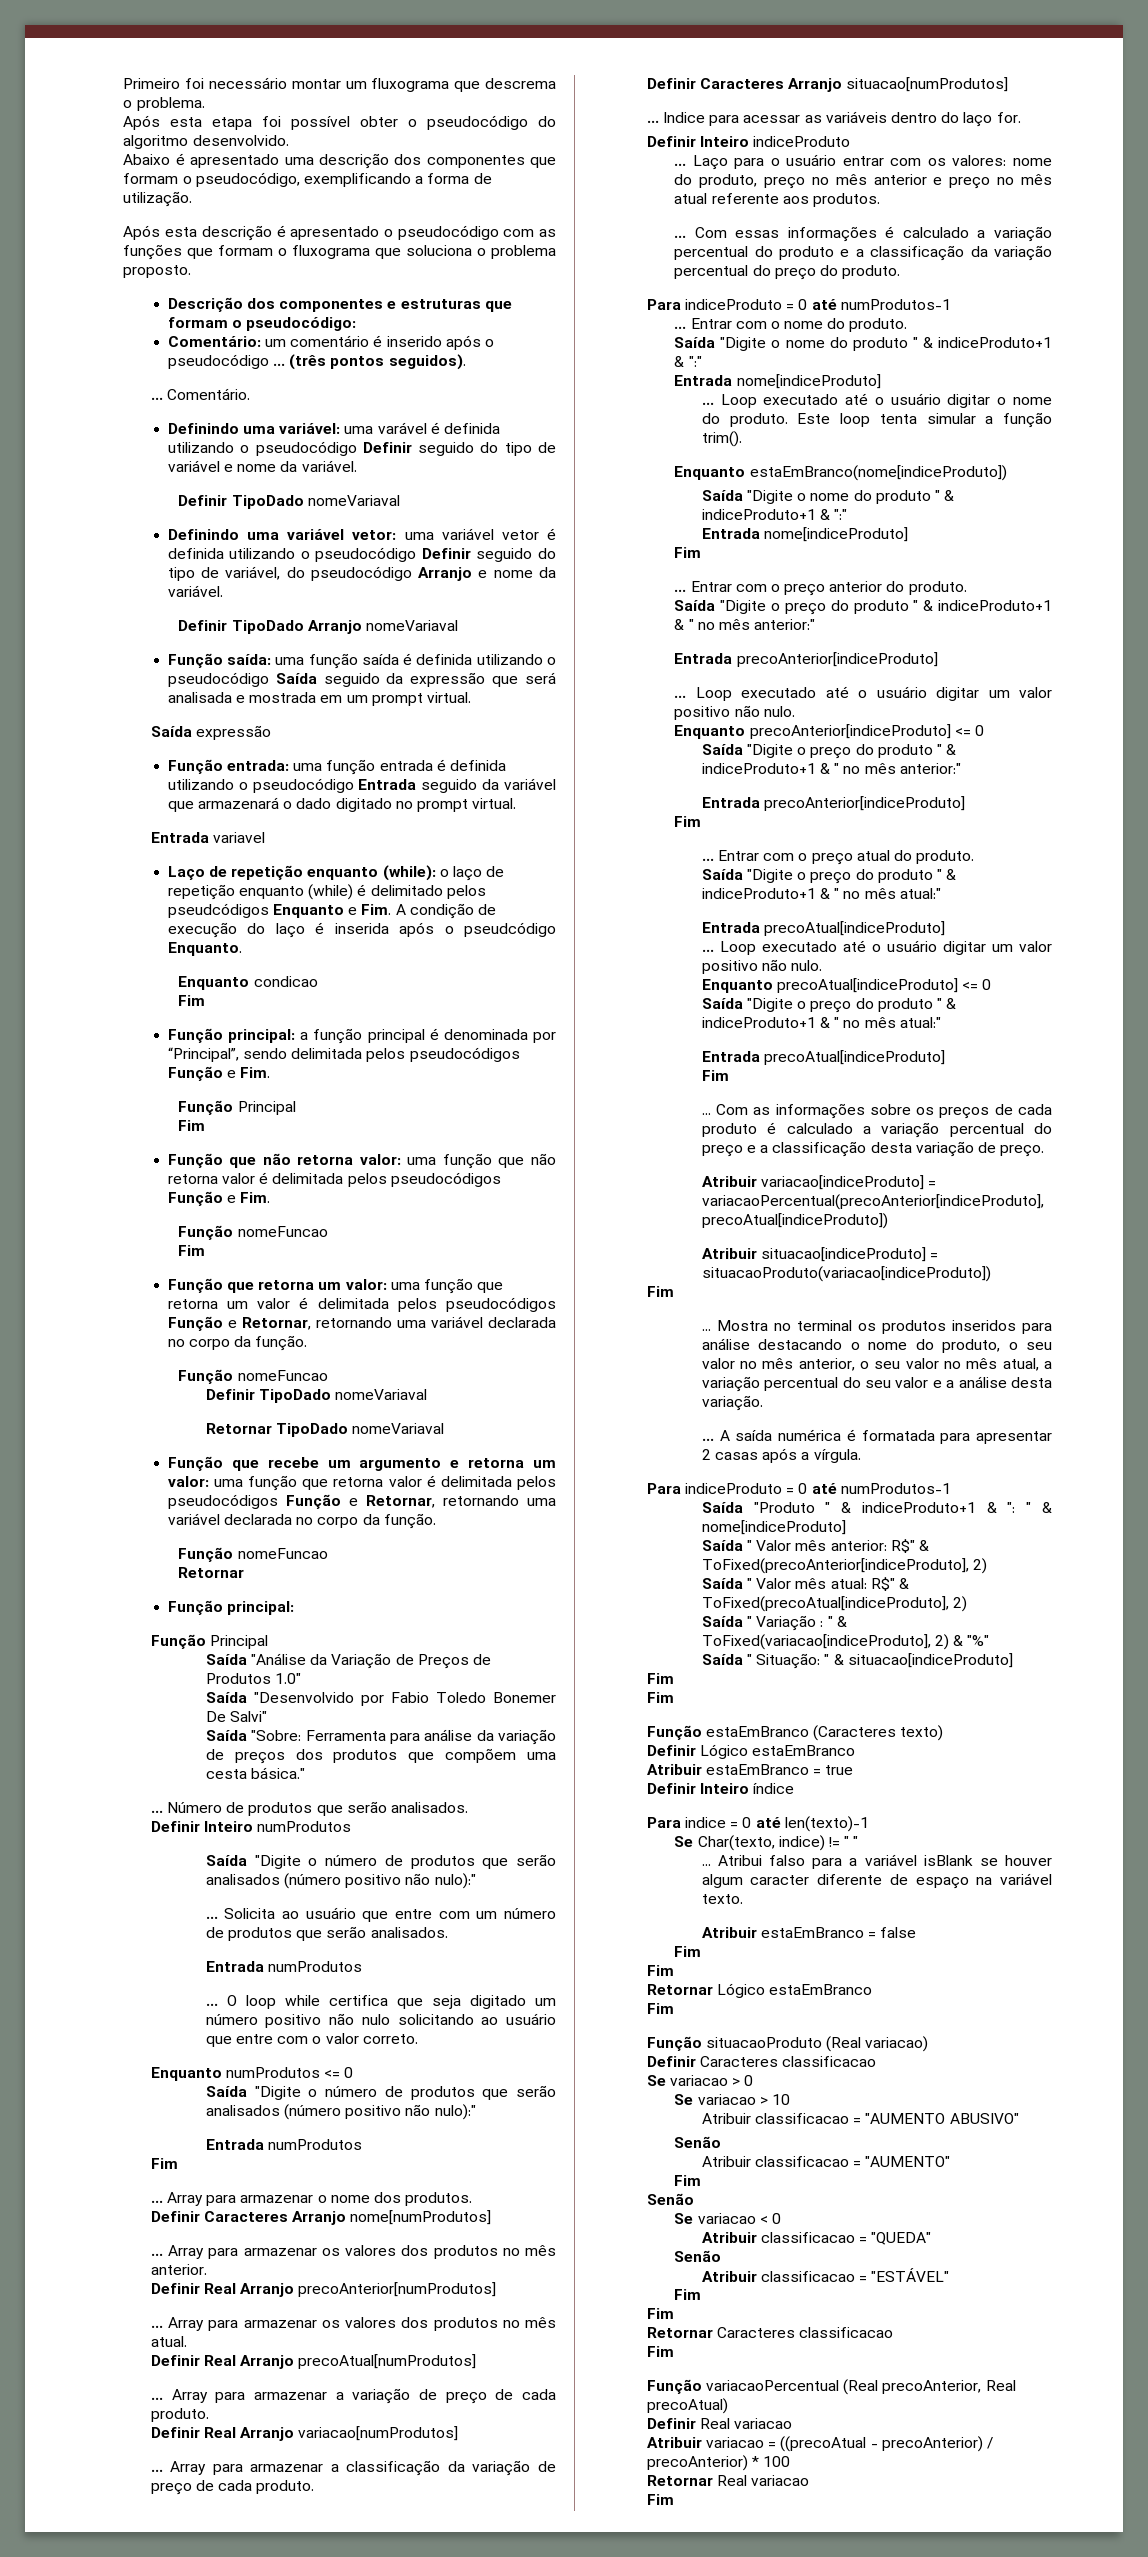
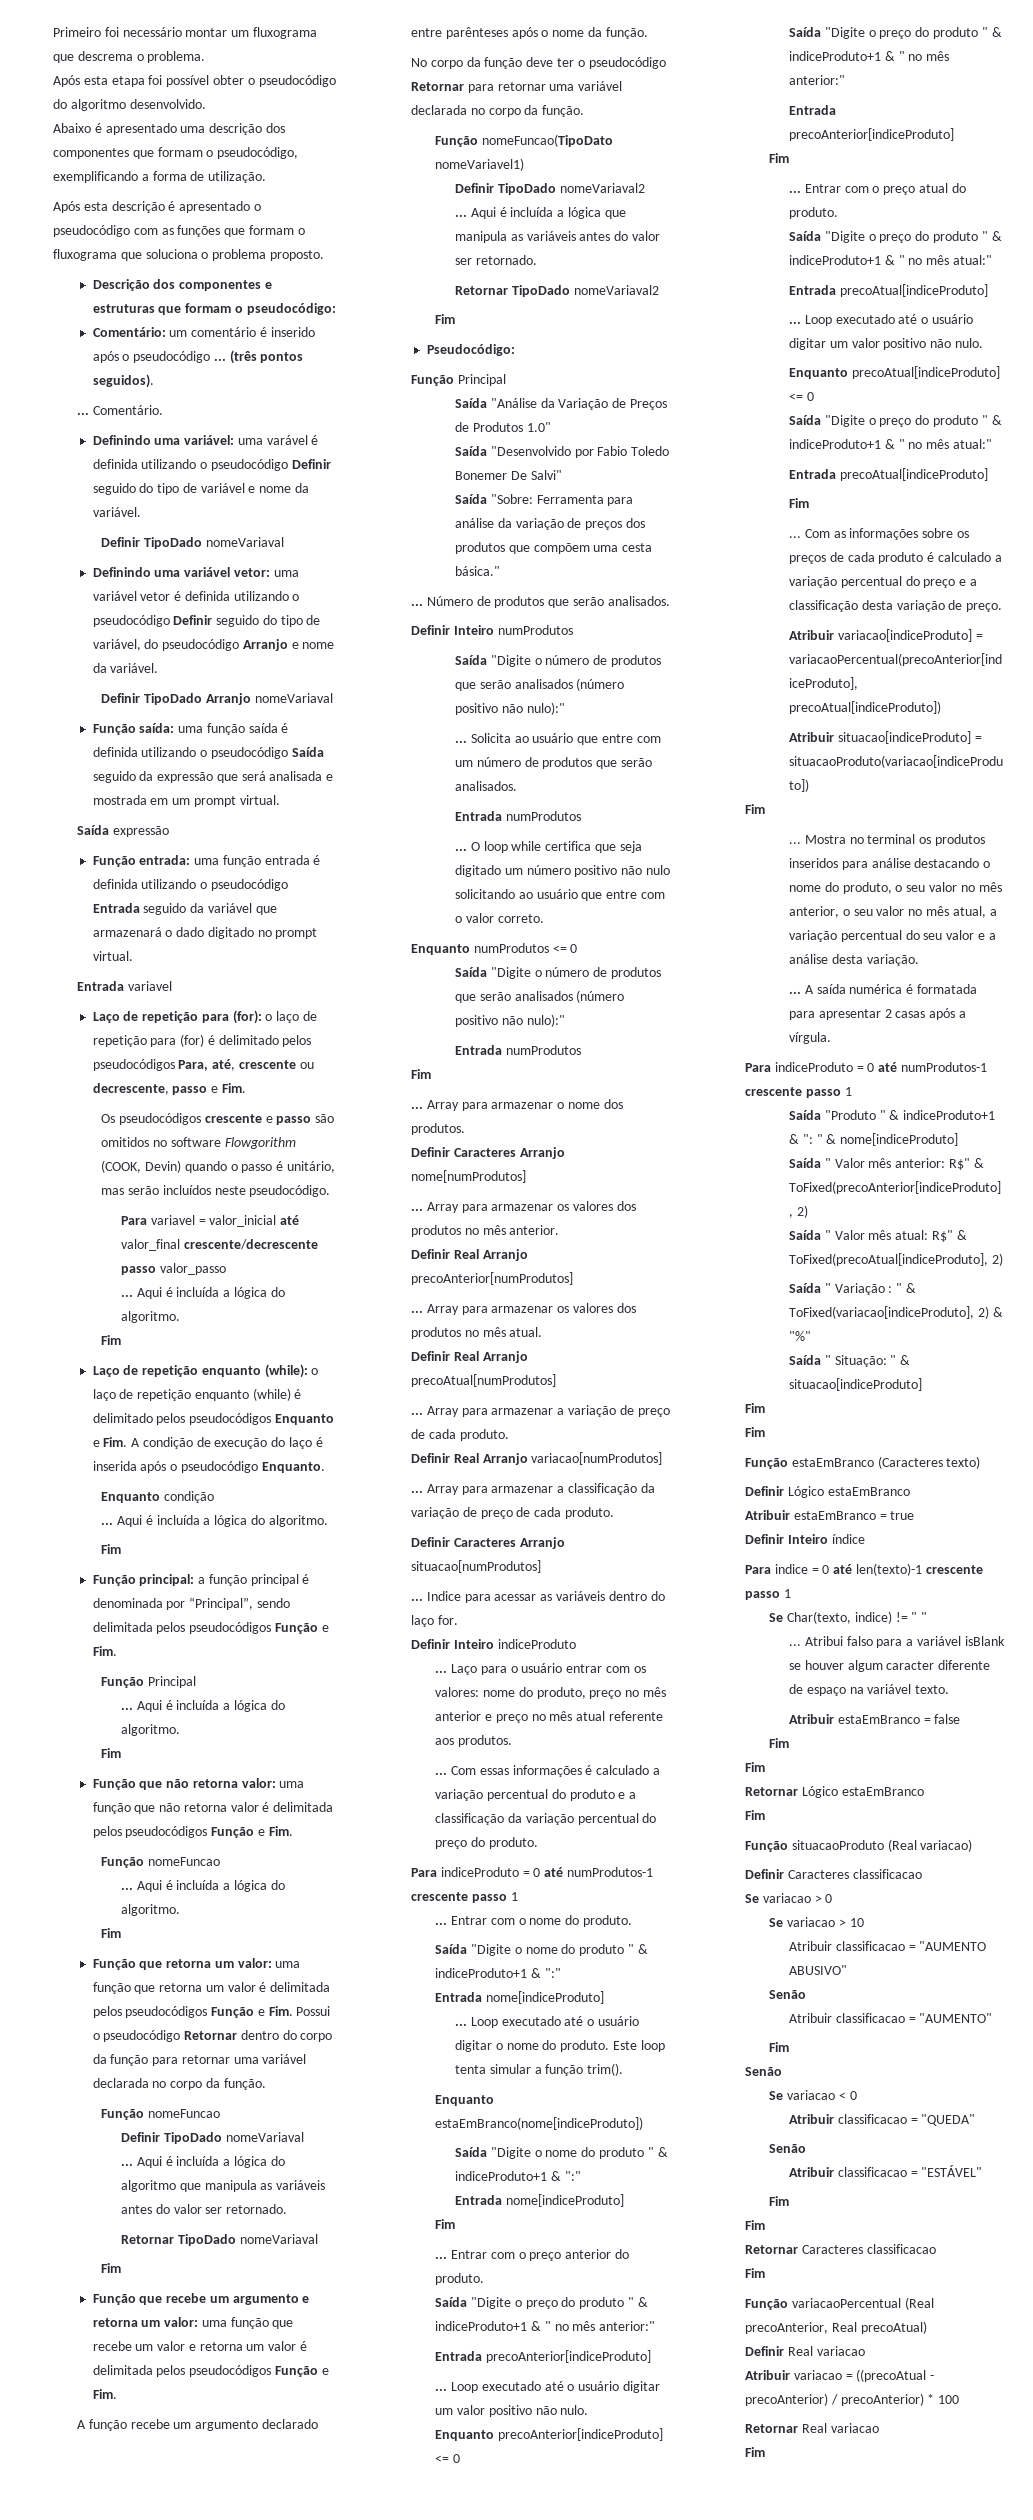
+ Laço de repetição para (for): o laço de repetição para (for) é delimitado pelos pseudocódigos Para, até, crescente ou decrescente, passo e Fim.
+ Os pseudocódigos crescente e passo são omitidos no software Flowgorithm (COOK, Devin) quando o passo é unitário, mas serão incluídos neste pseudocódigo.
+ Para variavel = valor_inicial até valor_final crescente/decrescente passo valor_passo
+ ... Aqui é incluída a lógica do algoritmo.
+ Fim
- Laço de repetição enquanto (while): o laço de repetição enquanto (while) é delimitado pelos pseudcódigos Enquanto e Fim. A condição de execução do laço é inserida após o pseudcódigo Enquanto.
+ Laço de repetição enquanto (while): o laço de repetição enquanto (while) é delimitado pelos pseudocódigos Enquanto e Fim. A condição de execução do laço é inserida após o pseudocódigo Enquanto.
- Enquanto condicao
+ Enquanto condição
+ ... Aqui é incluída a lógica do algoritmo.
  Função principal: a função principal é denominada por “Principal”, sendo delimitada pelos pseudocódigos Função e Fim.
  Função Principal
+ ... Aqui é incluída a lógica do algoritmo.
  Função que não retorna valor: uma função que não retorna valor é delimitada pelos pseudocódigos Função e Fim.
  Função nomeFuncao
+ ... Aqui é incluída a lógica do algoritmo.
- Função que retorna um valor: uma função que retorna um valor é delimitada pelos pseudocódigos Função e Retornar, retornando uma variável declarada no corpo da função.
+ Função que retorna um valor: uma função que retorna um valor é delimitada pelos pseudocódigos Função e Fim. Possui o pseudocódigo Retornar dentro do corpo da função para retornar uma variável declarada no corpo da função.
+ ... Aqui é incluída a lógica do algoritmo que manipula as variáveis antes do valor ser retornado.
  Retornar TipoDado nomeVariaval
+ Fim
- Função que recebe um argumento e retorna um valor: uma função que retorna valor é delimitada pelos pseudocódigos Função e Retornar, retornando uma variável declarada no corpo da função.
- Função nomeFuncao
- Retornar
- Função principal:
+ Função que recebe um argumento e retorna um valor: uma função que recebe um valor e retorna um valor é delimitada pelos pseudocódigos Função e Fim.
+ A função recebe um argumento declarado entre parênteses após o nome da função.
+ No corpo da função deve ter o pseudocódigo Retornar para retornar uma variável declarada no corpo da função.
+ Função nomeFuncao(TipoDato nomeVariavel1)
+ Definir TipoDado nomeVariaval2
+ ... Aqui é incluída a lógica que manipula as variáveis antes do valor ser retornado.
+ Retornar TipoDado nomeVariaval2
+ Fim
+ Pseudocódigo:
  Com essas informações é calculado a variação percentual do produto e a classificação da variação percentual do preço do produto.
- Para indiceProduto = 0 até numProdutos-1
+ Para indiceProduto = 0 até numProdutos-1 crescente passo 1
  A saída numérica é formatada para apresentar 2 casas após a vírgula.
- Para indiceProduto = 0 até numProdutos-1
+ Para indiceProduto = 0 até numProdutos-1 crescente passo 1
- Para indice = 0 até len(texto)-1
+ Para indice = 0 até len(texto)-1 crescente passo 1

